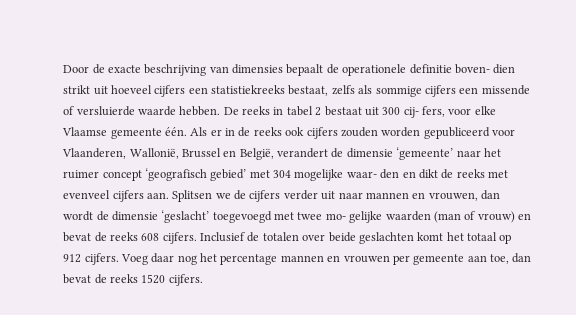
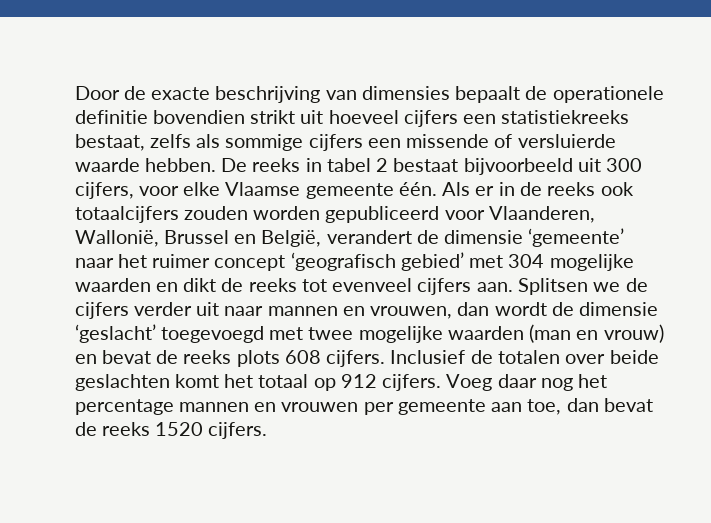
- Door de exacte beschrijving van dimensies bepaalt de operationele definitie boven‐ dien strikt uit hoeveel cijfers een statistiekreeks bestaat, zelfs als sommige cijfers een missende of versluierde waarde hebben.
+ Door de exacte beschrijving van dimensies bepaalt de operationele definitie bovendien strikt uit hoeveel cijfers een statistiekreeks bestaat, zelfs als sommige cijfers een missende of versluierde waarde hebben.
- De reeks in tabel 2 bestaat uit 300 cij‐ fers, voor elke Vlaamse gemeente één.
+ De reeks in tabel 2 bestaat bijvoorbeeld uit 300 cijfers, voor elke Vlaamse gemeente één.
- Als er in de reeks ook cijfers zouden worden gepubliceerd voor Vlaanderen, Wallonië, Brussel en België, verandert de dimensie ‘gemeente’ naar het ruimer concept ‘geografisch gebied’ met 304 mogelijke waar‐ den en dikt de reeks met evenveel cijfers aan.
+ Als er in de reeks ook totaalcijfers zouden worden gepubliceerd voor Vlaanderen, Wallonië, Brussel en België, verandert de dimensie ‘gemeente’ naar het ruimer concept ‘geografisch gebied’ met 304 mogelijke waarden en dikt de reeks tot evenveel cijfers aan.
- Splitsen we de cijfers verder uit naar mannen en vrouwen, dan wordt de dimensie ‘geslacht’ toegevoegd met twee mo‐ gelijke waarden (man of vrouw) en bevat de reeks 608 cijfers.
+ Splitsen we de cijfers verder uit naar mannen en vrouwen, dan wordt de dimensie ‘geslacht’ toegevoegd met twee mogelijke waarden (man en vrouw) en bevat de reeks plots 608 cijfers.

